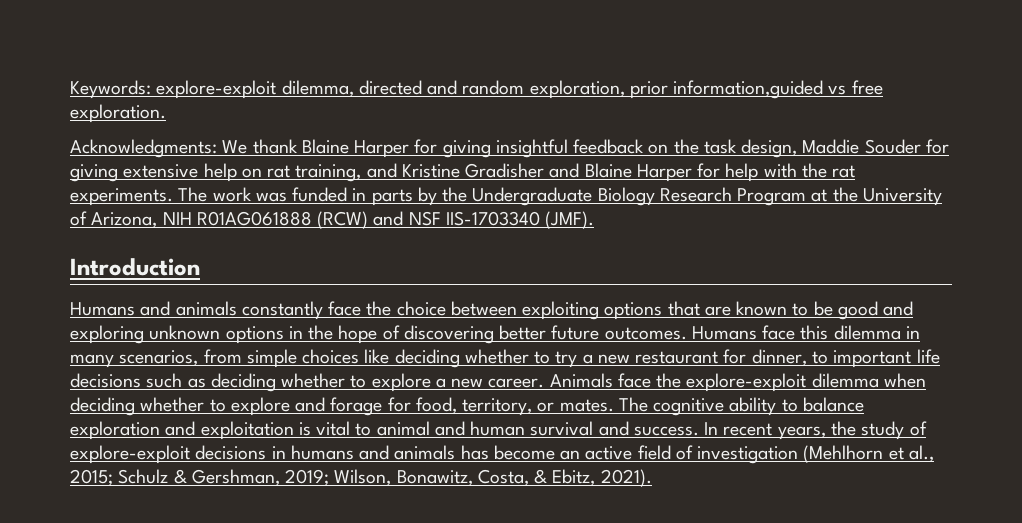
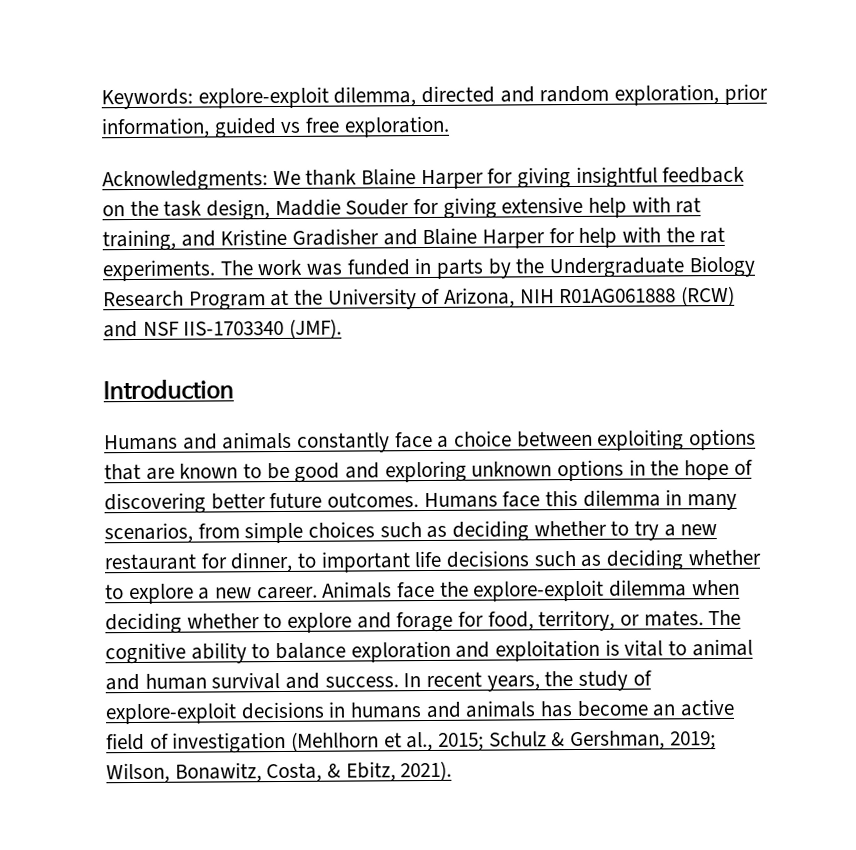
- Keywords: explore-exploit dilemma, directed and random exploration, prior information,guided vs free exploration.
+ Keywords: explore-exploit dilemma, directed and random exploration, prior information, guided vs free exploration.
- Acknowledgments: We thank Blaine Harper for giving insightful feedback on the task design, Maddie Souder for giving extensive help on rat training, and Kristine Gradisher and Blaine Harper for help with the rat experiments.
+ Acknowledgments: We thank Blaine Harper for giving insightful feedback on the task design, Maddie Souder for giving extensive help with rat training, and Kristine Gradisher and Blaine Harper for help with the rat experiments.
- Humans and animals constantly face the choice between exploiting options that are known to be good and exploring unknown options in the hope of discovering better future outcomes.
+ Humans and animals constantly face a choice between exploiting options that are known to be good and exploring unknown options in the hope of discovering better future outcomes.
- Humans face this dilemma in many scenarios, from simple choices like deciding whether to try a new restaurant for dinner, to important life decisions such as deciding whether to explore a new career.
+ Humans face this dilemma in many scenarios, from simple choices such as deciding whether to try a new restaurant for dinner, to important life decisions such as deciding whether to explore a new career.

